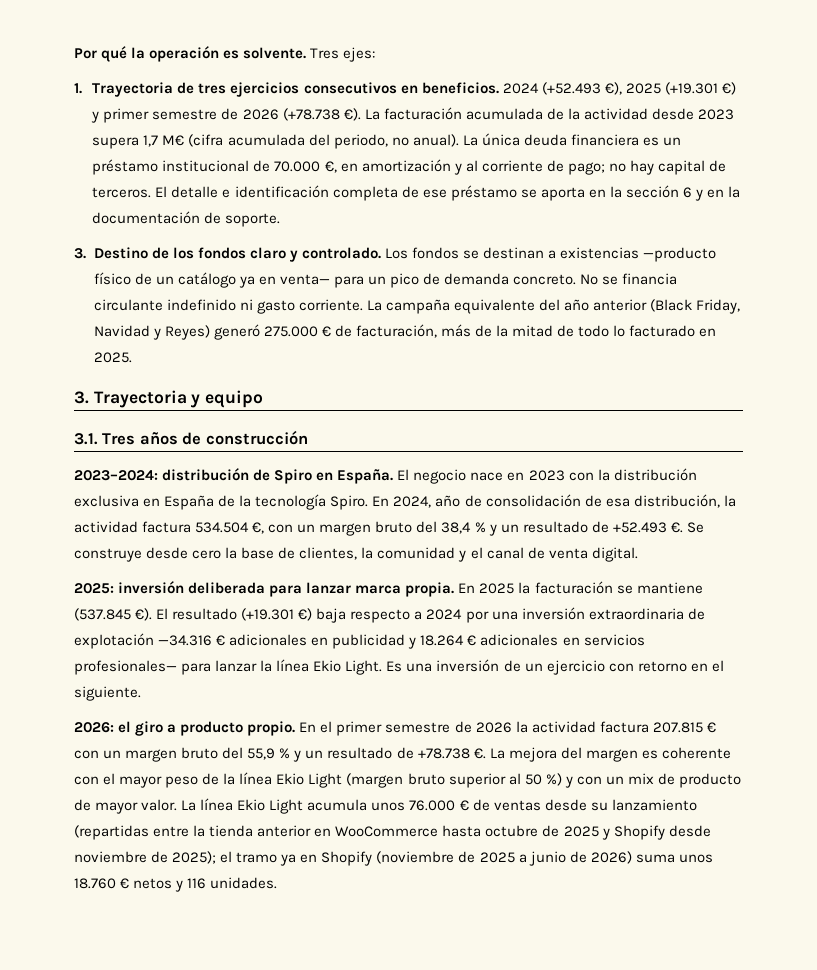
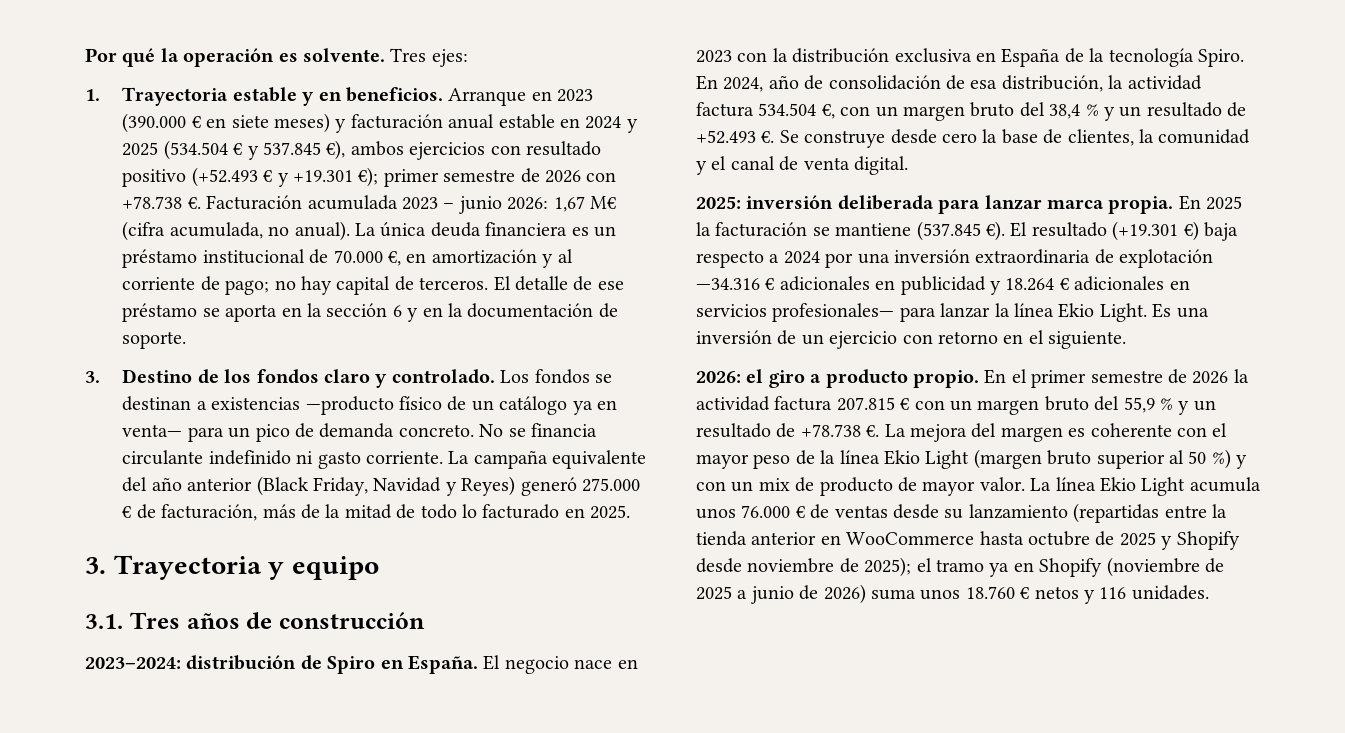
- 1. Trayectoria de tres ejercicios consecutivos en beneficios. 2024 (+52.493 €), 2025 (+19.301 €) y primer semestre de 2026 (+78.738 €). La facturación acumulada de la actividad desde 2023 supera 1,7 M€ (cifra acumulada del periodo, no anual).
+ 1. Trayectoria estable y en beneficios. Arranque en 2023 (390.000 € en siete meses) y facturación anual estable en 2024 y 2025 (534.504 € y 537.845 €), ambos ejercicios con resultado positivo (+52.493 € y +19.301 €); primer semestre de 2026 con +78.738 €. Facturación acumulada 2023 – junio 2026: 1,67 M€ (cifra acumulada, no anual).
- El detalle e identificación completa de ese préstamo se aporta en la sección 6 y en la documentación de soporte.
+ El detalle de ese préstamo se aporta en la sección 6 y en la documentación de soporte.

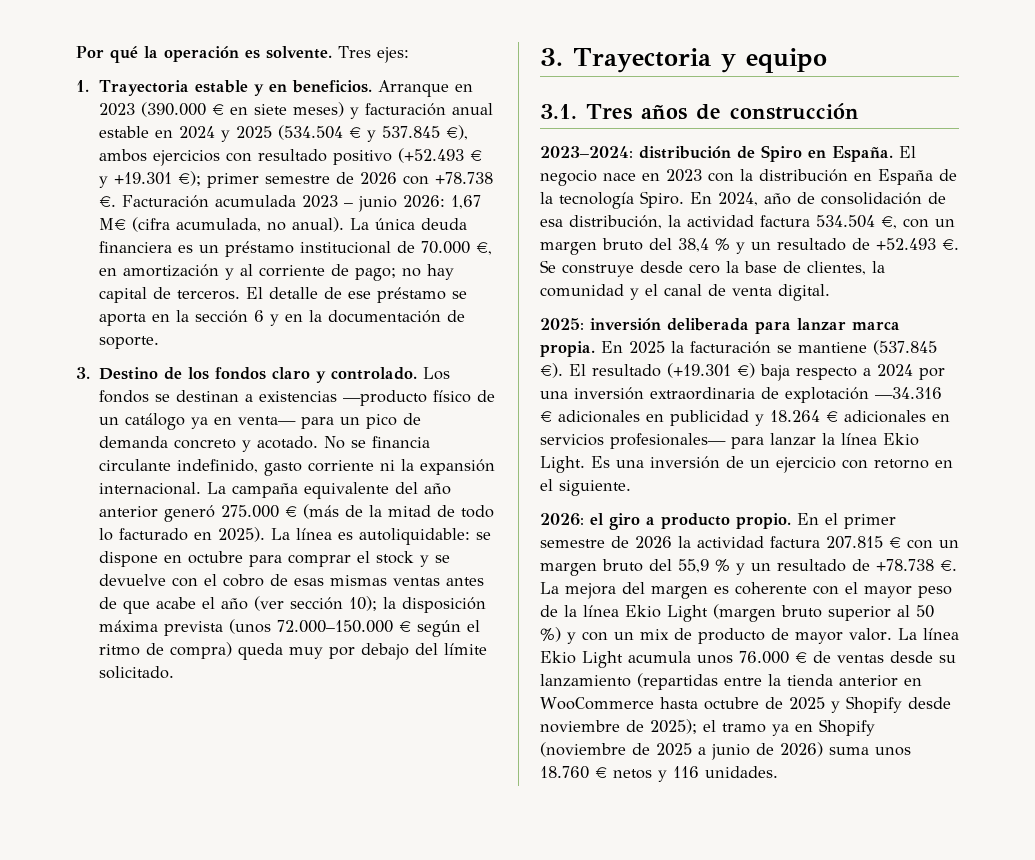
- Los fondos se destinan a existencias —producto físico de un catálogo ya en venta— para un pico de demanda concreto.
+ Los fondos se destinan a existencias —producto físico de un catálogo ya en venta— para un pico de demanda concreto y acotado.
- No se financia circulante indefinido ni gasto corriente.
+ No se financia circulante indefinido, gasto corriente ni la expansión internacional.
- La campaña equivalente del año anterior (Black Friday, Navidad y Reyes) generó 275.000 € de facturación, más de la mitad de todo lo facturado en 2025.
+ La campaña equivalente del año anterior generó 275.000 € (más de la mitad de todo lo facturado en 2025). La línea es autoliquidable: se dispone en octubre para comprar el stock y se devuelve con el cobro de esas mismas ventas antes de que acabe el año (ver sección 10); la disposición máxima prevista (unos 72.000–150.000 € según el ritmo de compra) queda muy por debajo del límite solicitado.
- El negocio nace en 2023 con la distribución exclusiva en España de la tecnología Spiro.
+ El negocio nace en 2023 con la distribución en España de la tecnología Spiro.

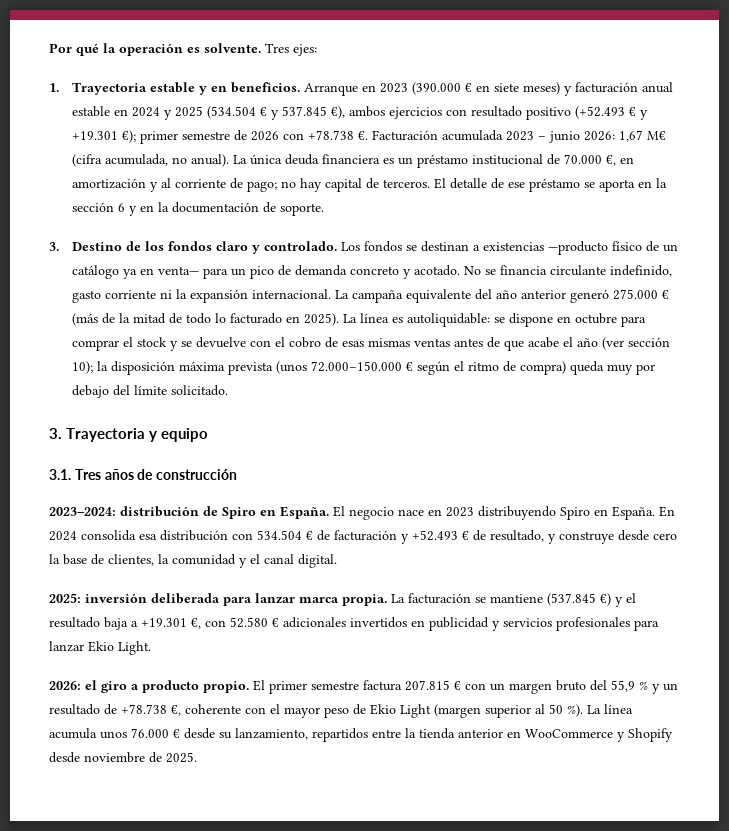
- El negocio nace en 2023 con la distribución en España de la tecnología Spiro. En 2024, año de consolidación de esa distribución, la actividad factura 534.504 €, con un margen bruto del 38,4 % y un resultado de +52.493 €. Se construye desde cero la base de clientes, la comunidad y el canal de venta digital.
+ El negocio nace en 2023 distribuyendo Spiro en España. En 2024 consolida esa distribución con 534.504 € de facturación y +52.493 € de resultado, y construye desde cero la base de clientes, la comunidad y el canal digital.
- En 2025 la facturación se mantiene (537.845 €). El resultado (+19.301 €) baja respecto a 2024 por una inversión extraordinaria de explotación —34.316 € adicionales en publicidad y 18.264 € adicionales en servicios profesionales— para lanzar la línea Ekio Light. Es una inversión de un ejercicio con retorno en el siguiente.
+ La facturación se mantiene (537.845 €) y el resultado baja a +19.301 €, con 52.580 € adicionales invertidos en publicidad y servicios profesionales para lanzar Ekio Light.
- En el primer semestre de 2026 la actividad factura 207.815 € con un margen bruto del 55,9 % y un resultado de +78.738 €. La mejora del margen es coherente con el mayor peso de la línea Ekio Light (margen bruto superior al 50 %) y con un mix de producto de mayor valor. La línea Ekio Light acumula unos 76.000 € de ventas desde su lanzamiento (repartidas entre la tienda anterior en WooCommerce hasta octubre de 2025 y Shopify desde noviembre de 2025); el tramo ya en Shopify (noviembre de 2025 a junio de 2026) suma unos 18.760 € netos y 116 unidades.
+ El primer semestre factura 207.815 € con un margen bruto del 55,9 % y un resultado de +78.738 €, coherente con el mayor peso de Ekio Light (margen superior al 50 %). La línea acumula unos 76.000 € desde su lanzamiento, repartidos entre la tienda anterior en WooCommerce y Shopify desde noviembre de 2025.

